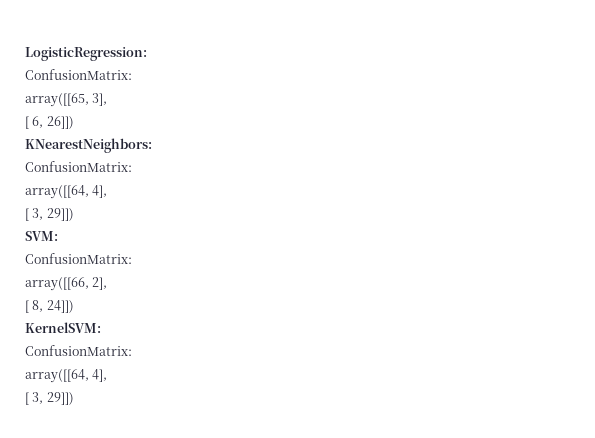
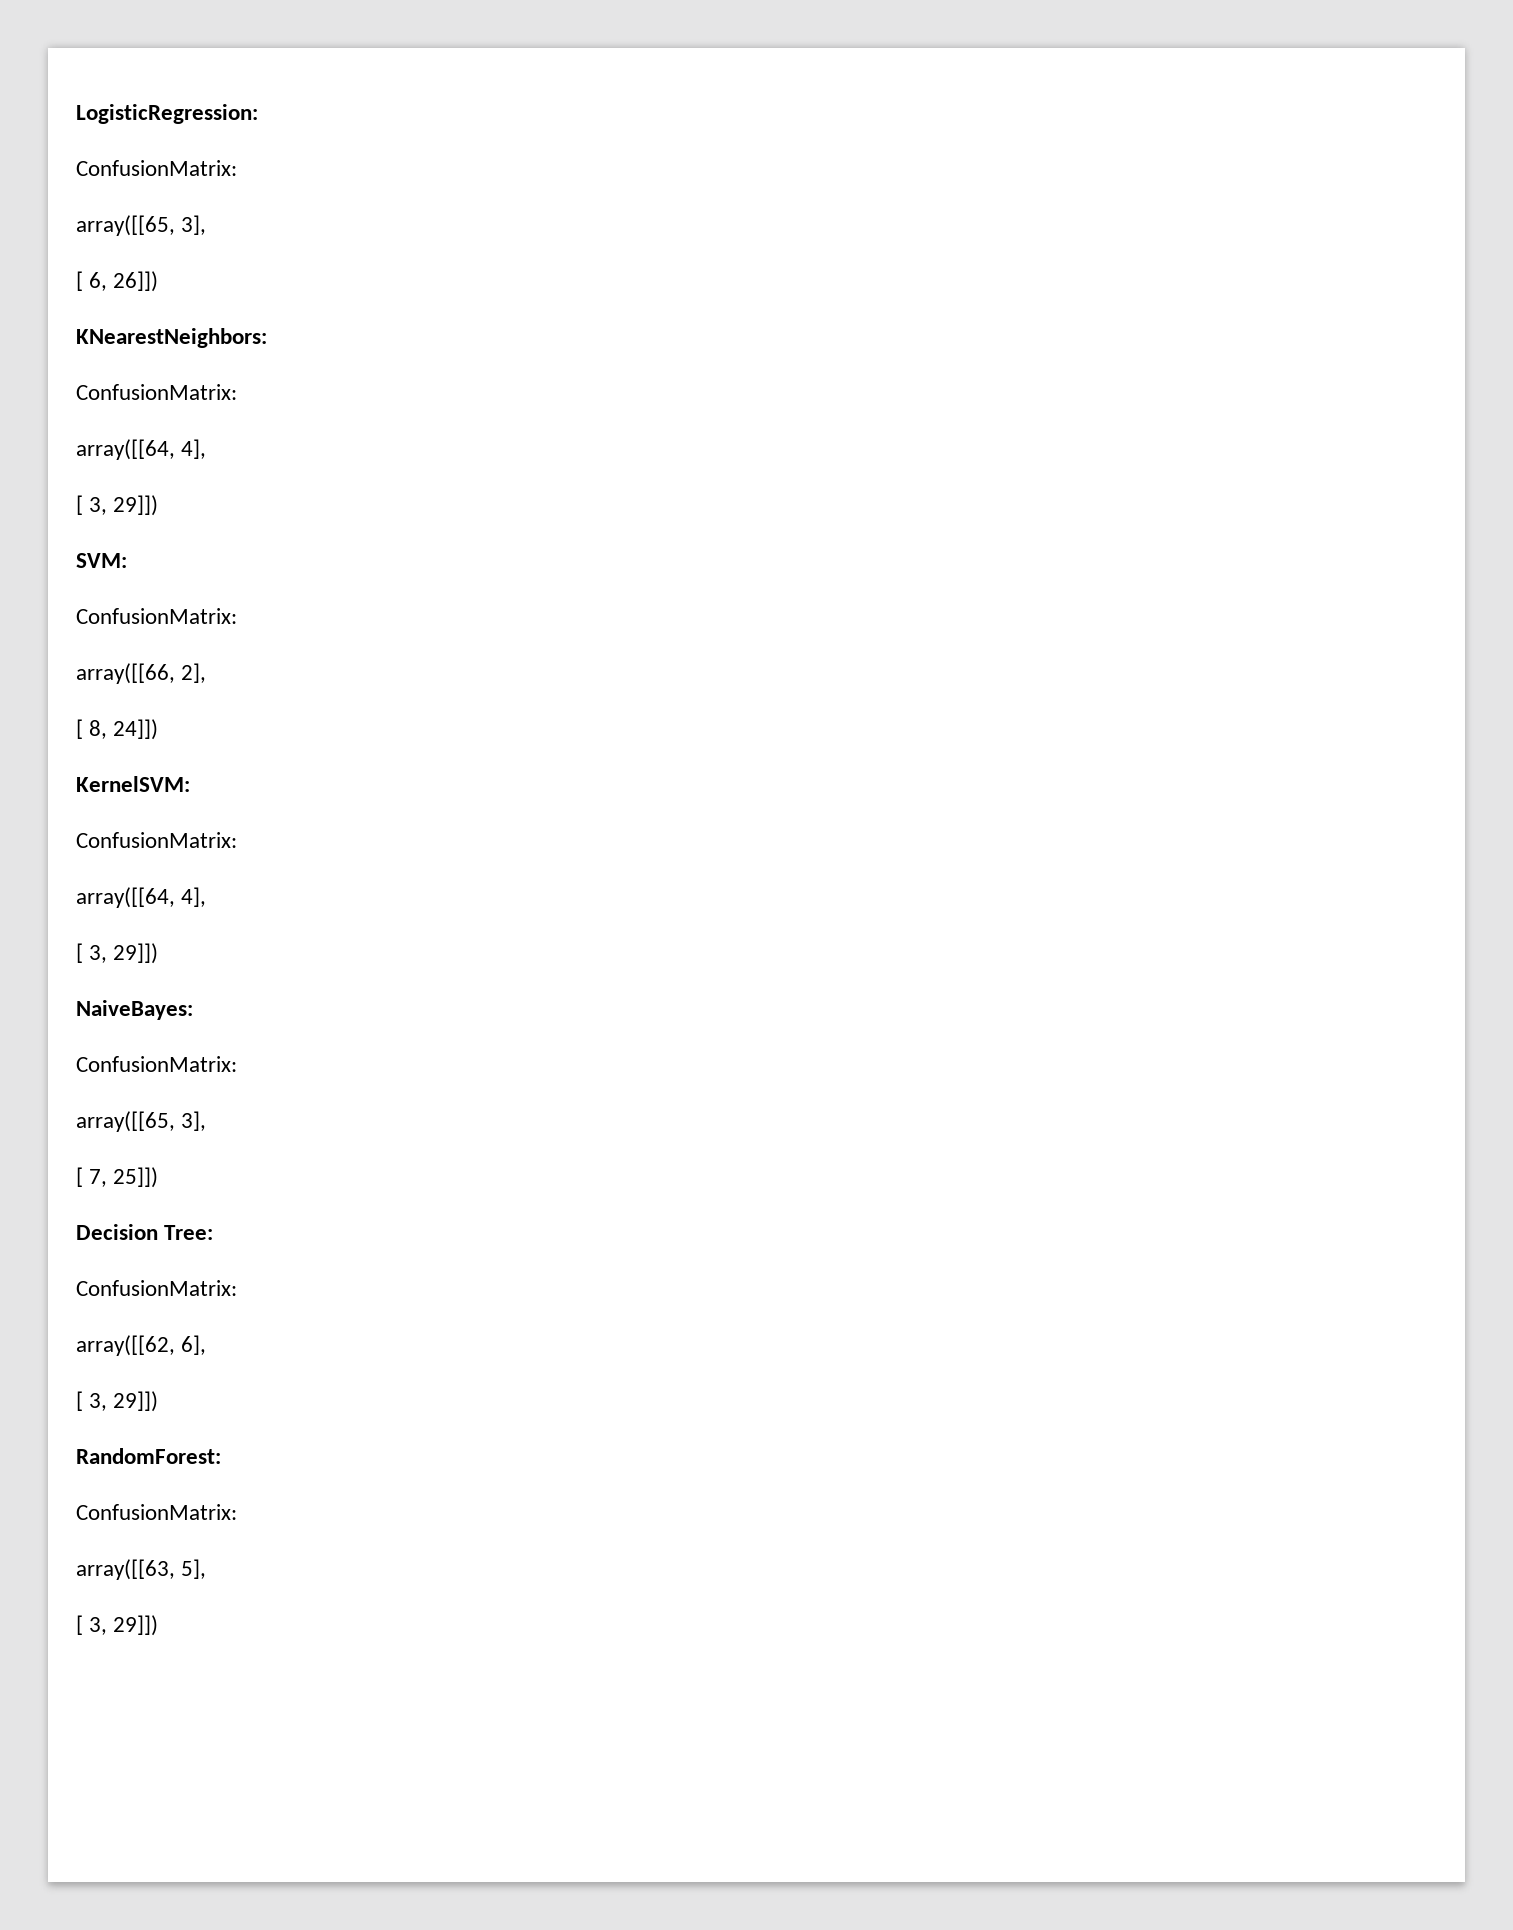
+ NaiveBayes:
+ ConfusionMatrix:
+ array([[65, 3],
+ [ 7, 25]])
+ Decision Tree:
+ ConfusionMatrix:
+ array([[62, 6],
+ [ 3, 29]])
+ RandomForest:
+ ConfusionMatrix:
+ array([[63, 5],
+ [ 3, 29]])

